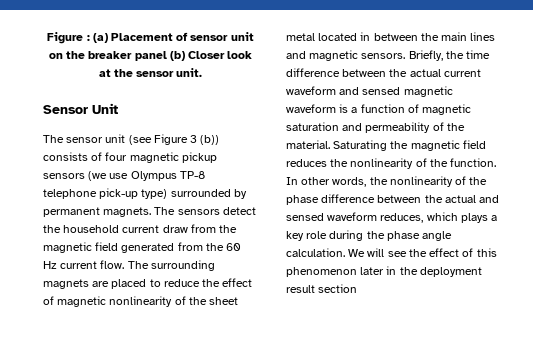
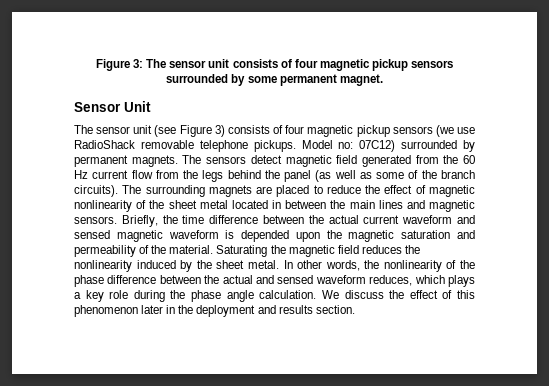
- Figure : (a) Placement of sensor unit on the breaker panel (b) Closer look at the sensor unit.
+ Figure 3: The sensor unit consists of four magnetic pickup sensors surrounded by some permanent magnet.
- The sensor unit (see Figure 3 (b)) consists of four magnetic pickup sensors (we use Olympus TP-8 telephone pick-up type) surrounded by permanent magnets.
+ The sensor unit (see Figure 3) consists of four magnetic pickup sensors (we use RadioShack removable telephone pickups. Model no: 07C12) surrounded by permanent magnets.
- The sensors detect the household current draw from the magnetic field generated from the 60 Hz current flow.
+ The sensors detect magnetic field generated from the 60 Hz current flow from the legs behind the panel (as well as some of the branch circuits).
- Briefly, the time difference between the actual current waveform and sensed magnetic waveform is a function of magnetic saturation and permeability of the material.
+ Briefly, the time difference between the actual current waveform and sensed magnetic waveform is depended upon the magnetic saturation and permeability of the material.
- Saturating the magnetic field reduces the nonlinearity of the function.
+ Saturating the magnetic field reduces the nonlinearity induced by the sheet metal.
- We will see the effect of this phenomenon later in the deployment result section
+ We discuss the effect of this phenomenon later in the deployment and results section.

